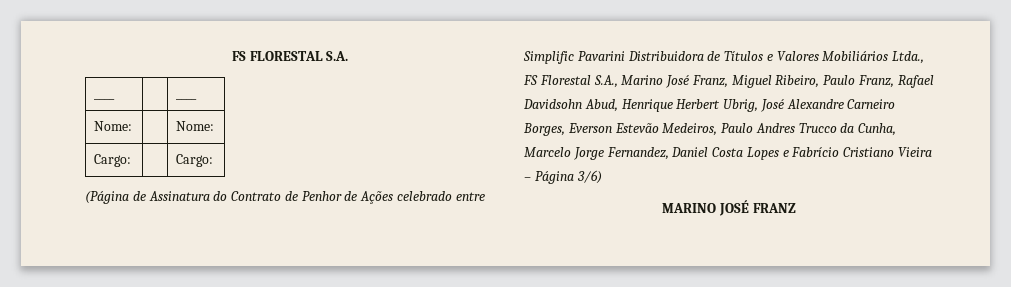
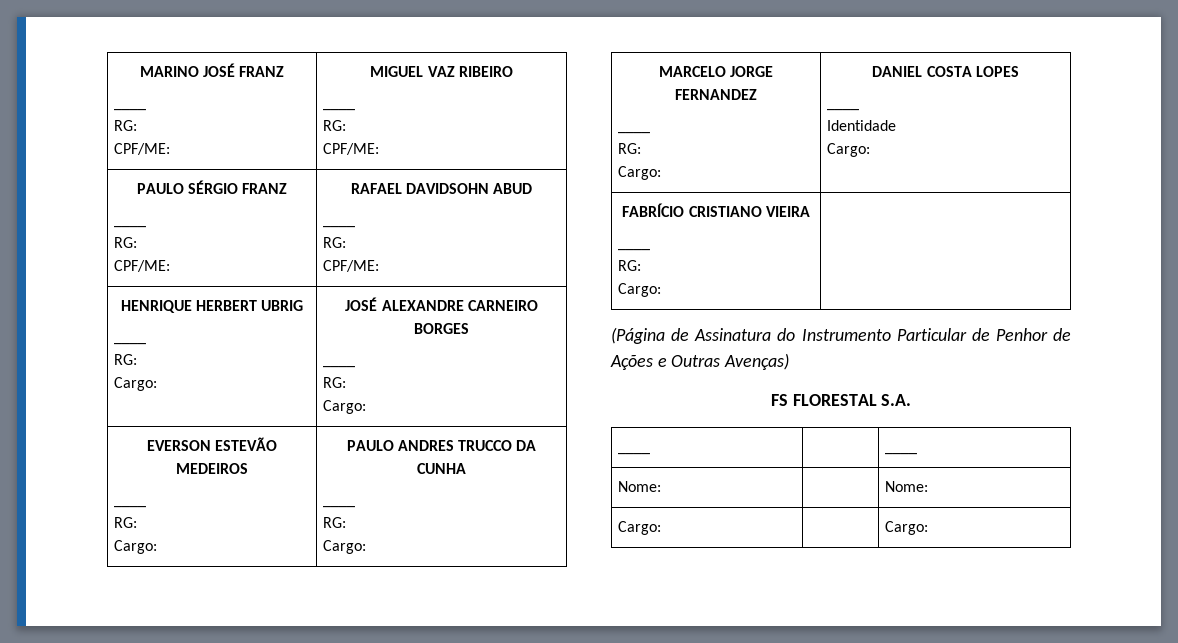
+ MARINO JOSÉ FRANZ
+ ____
+ RG:
+ CPF/ME: | MIGUEL VAZ RIBEIRO
+ ____
+ RG:
+ CPF/ME:
+ PAULO SÉRGIO FRANZ
+ ____
+ RG:
+ CPF/ME: | RAFAEL DAVIDSOHN ABUD
+ ____
+ RG:
+ CPF/ME:
+ HENRIQUE HERBERT UBRIG
+ ____
+ RG:
+ Cargo: | JOSÉ ALEXANDRE CARNEIRO BORGES
+ ____
+ RG:
+ Cargo:
+ EVERSON ESTEVÃO MEDEIROS
+ ____
+ RG:
+ Cargo: | PAULO ANDRES TRUCCO DA CUNHA
+ ____
+ RG:
+ Cargo:
+ MARCELO JORGE FERNANDEZ
+ ____
+ RG:
+ Cargo: | DANIEL COSTA LOPES
+ ____
+ Identidade
+ Cargo:
+ FABRÍCIO CRISTIANO VIEIRA
+ ____
+ RG:
+ Cargo: |
+ (Página de Assinatura do Instrumento Particular de Penhor de Ações e Outras Avenças)
- (Página de Assinatura do Contrato de Penhor de Ações celebrado entre Simplific Pavarini Distribuidora de Títulos e Valores Mobiliários Ltda., FS Florestal S.A., Marino José Franz, Miguel Ribeiro, Paulo Franz, Rafael Davidsohn Abud, Henrique Herbert Ubrig, José Alexandre Carneiro Borges, Everson Estevão Medeiros, Paulo Andres Trucco da Cunha, Marcelo Jorge Fernandez, Daniel Costa Lopes e Fabrício Cristiano Vieira – Página 3/6)
- MARINO JOSÉ FRANZ

